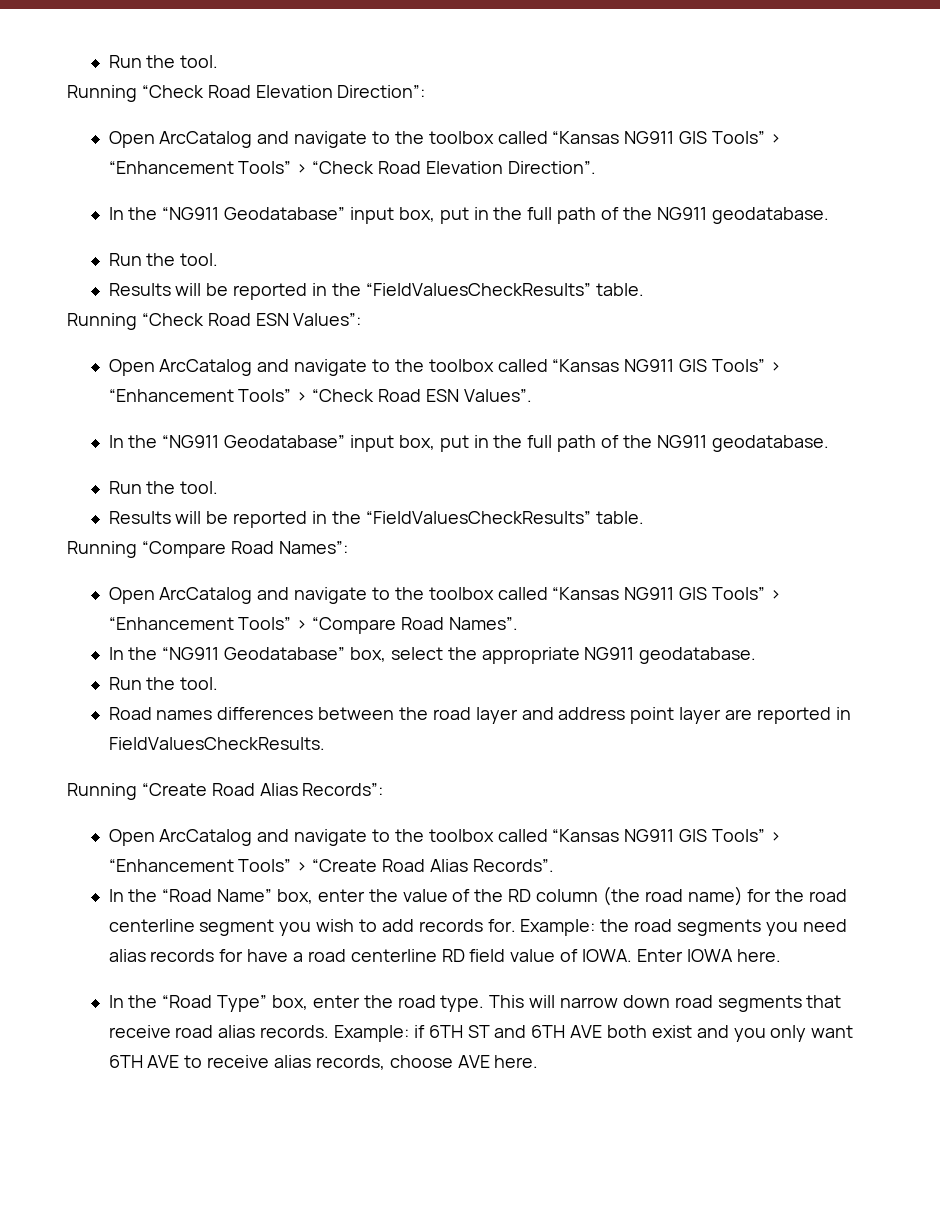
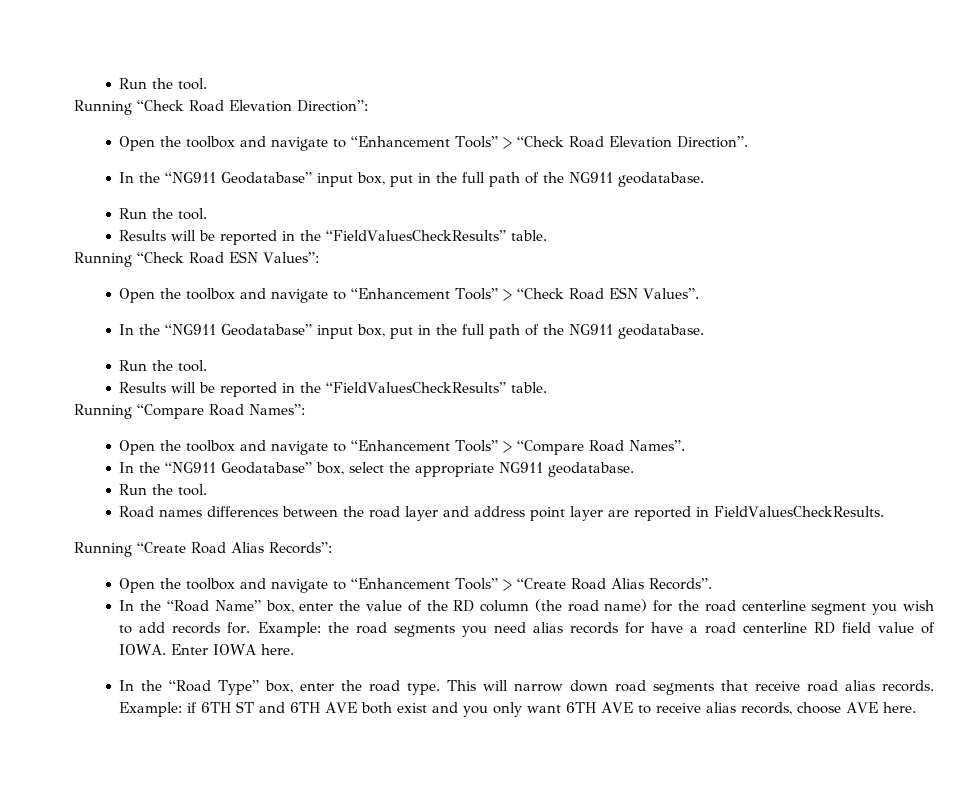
- Open ArcCatalog and navigate to the toolbox called “Kansas NG911 GIS Tools” > “Enhancement Tools” > “Check Road Elevation Direction”.
+ Open the toolbox and navigate to “Enhancement Tools” > “Check Road Elevation Direction”.
- Open ArcCatalog and navigate to the toolbox called “Kansas NG911 GIS Tools” > “Enhancement Tools” > “Check Road ESN Values”.
+ Open the toolbox and navigate to “Enhancement Tools” > “Check Road ESN Values”.
- Open ArcCatalog and navigate to the toolbox called “Kansas NG911 GIS Tools” > “Enhancement Tools” > “Compare Road Names”.
+ Open the toolbox and navigate to “Enhancement Tools” > “Compare Road Names”.
- Open ArcCatalog and navigate to the toolbox called “Kansas NG911 GIS Tools” > “Enhancement Tools” > “Create Road Alias Records”.
+ Open the toolbox and navigate to “Enhancement Tools” > “Create Road Alias Records”.

